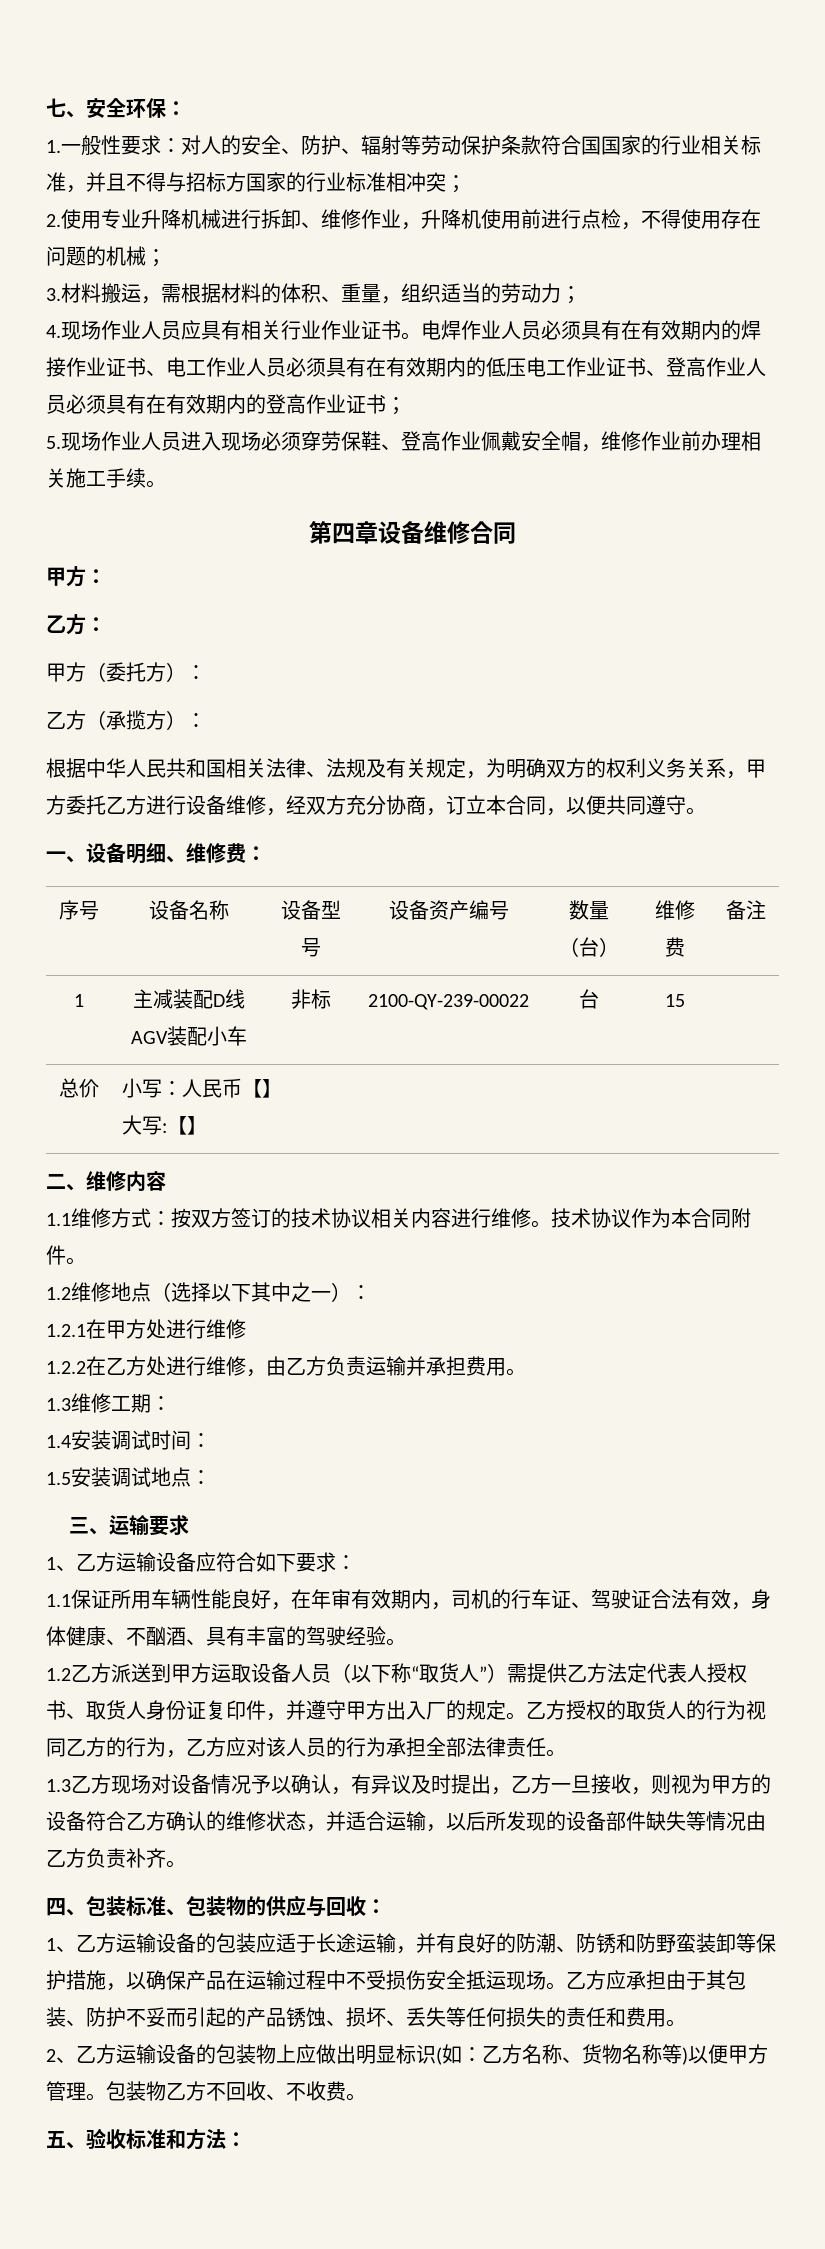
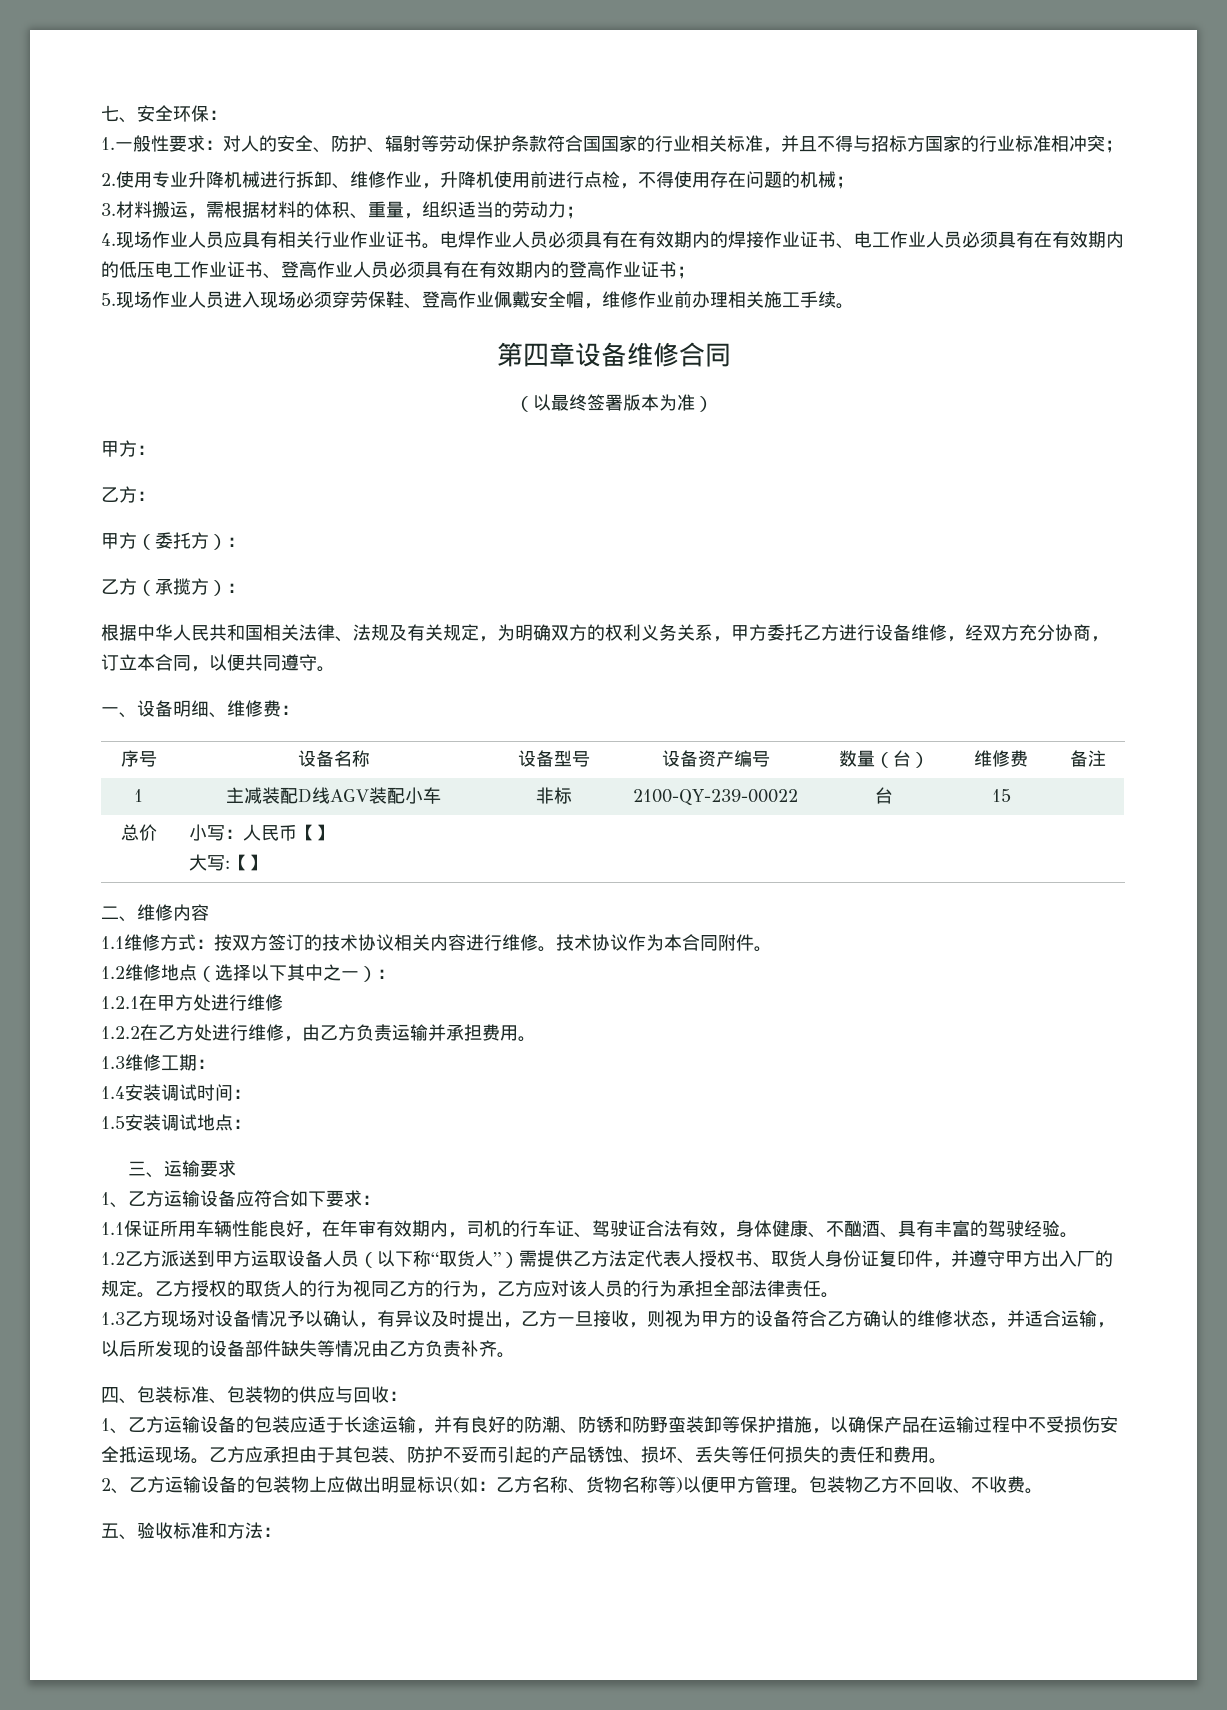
+ （以最终签署版本为准）

